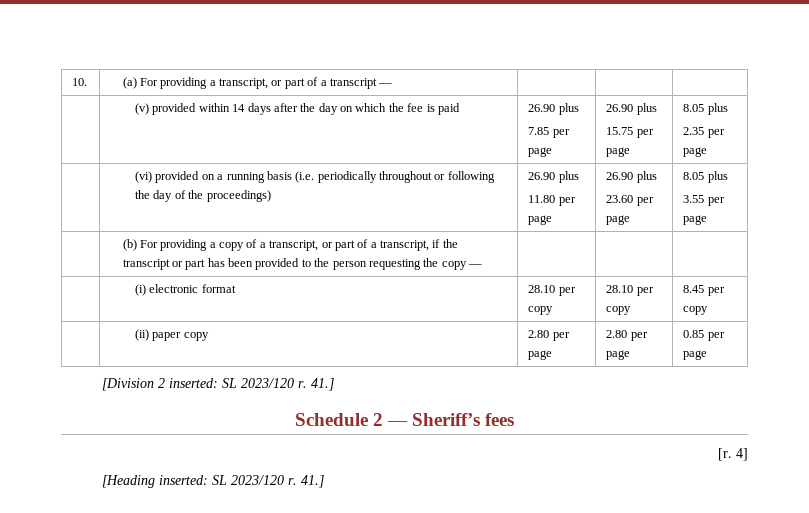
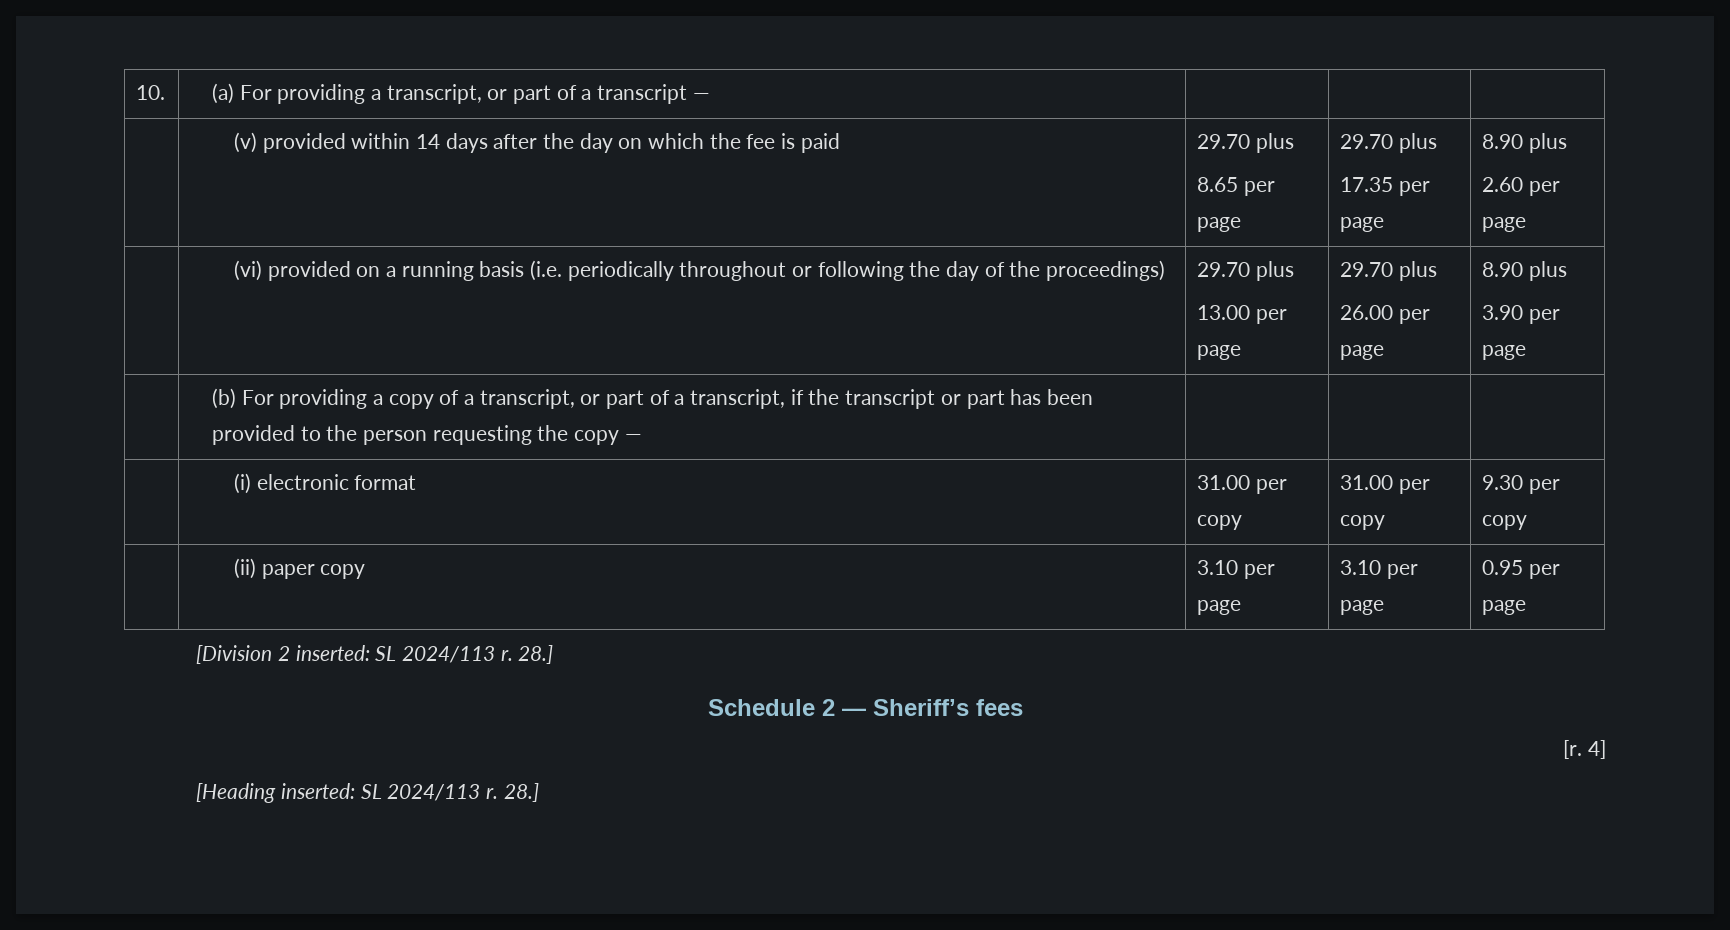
- | (v) provided within 14 days after the day on which the fee is paid | 26.90 plus
- 7.85 per page | 26.90 plus
- 15.75 per page | 8.05 plus
- 2.35 per page
+ | (v) provided within 14 days after the day on which the fee is paid | 29.70 plus
+ 8.65 per page | 29.70 plus
+ 17.35 per page | 8.90 plus
+ 2.60 per page
- | (vi) provided on a running basis (i.e. periodically throughout or following the day of the proceedings) | 26.90 plus
- 11.80 per page | 26.90 plus
- 23.60 per page | 8.05 plus
- 3.55 per page
+ | (vi) provided on a running basis (i.e. periodically throughout or following the day of the proceedings) | 29.70 plus
+ 13.00 per page | 29.70 plus
+ 26.00 per page | 8.90 plus
+ 3.90 per page
- | (i) electronic format | 28.10 per copy | 28.10 per copy | 8.45 per copy
+ | (i) electronic format | 31.00 per copy | 31.00 per copy | 9.30 per copy
- | (ii) paper copy | 2.80 per page | 2.80 per page | 0.85 per page
+ | (ii) paper copy | 3.10 per page | 3.10 per page | 0.95 per page
- [Division 2 inserted: SL 2023/120 r. 41.]
+ [Division 2 inserted: SL 2024/113 r. 28.]
- [Heading inserted: SL 2023/120 r. 41.]
+ [Heading inserted: SL 2024/113 r. 28.]

